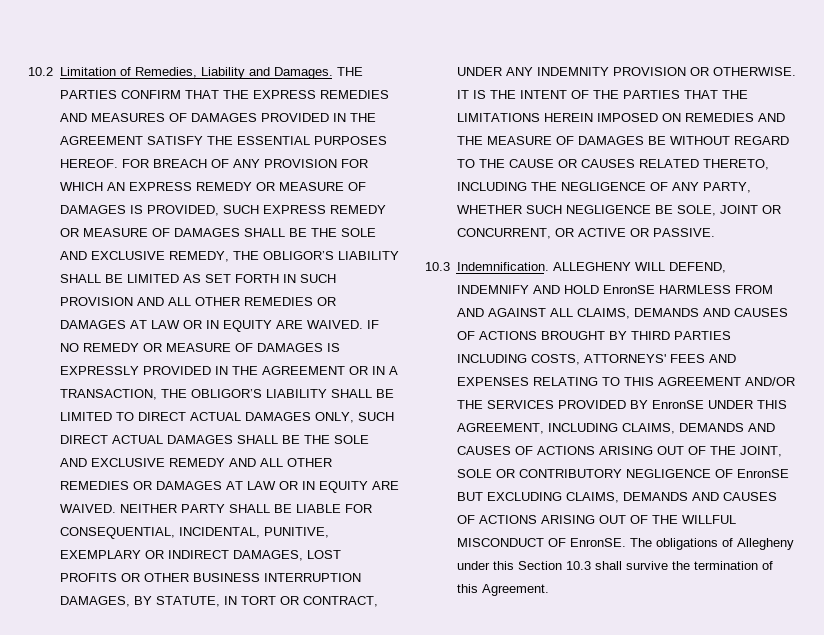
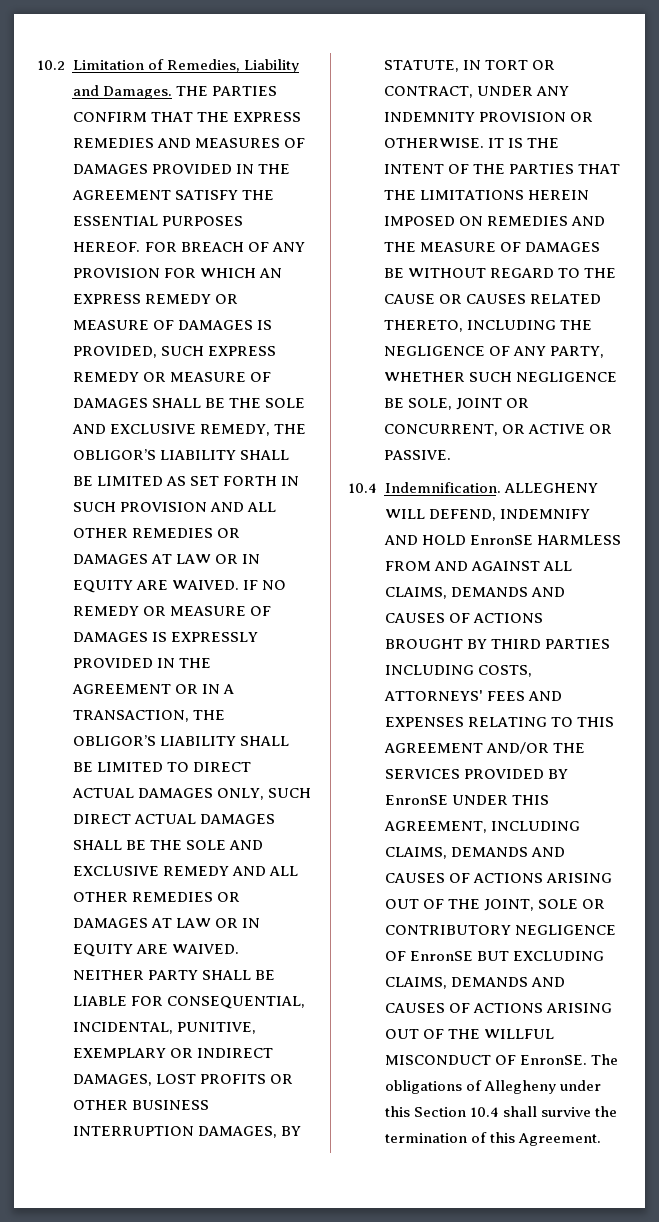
- 10.3 Indemnification.
+ 10.4 Indemnification.
- The obligations of Allegheny under this Section 10.3 shall survive the termination of this Agreement.
+ The obligations of Allegheny under this Section 10.4 shall survive the termination of this Agreement.

